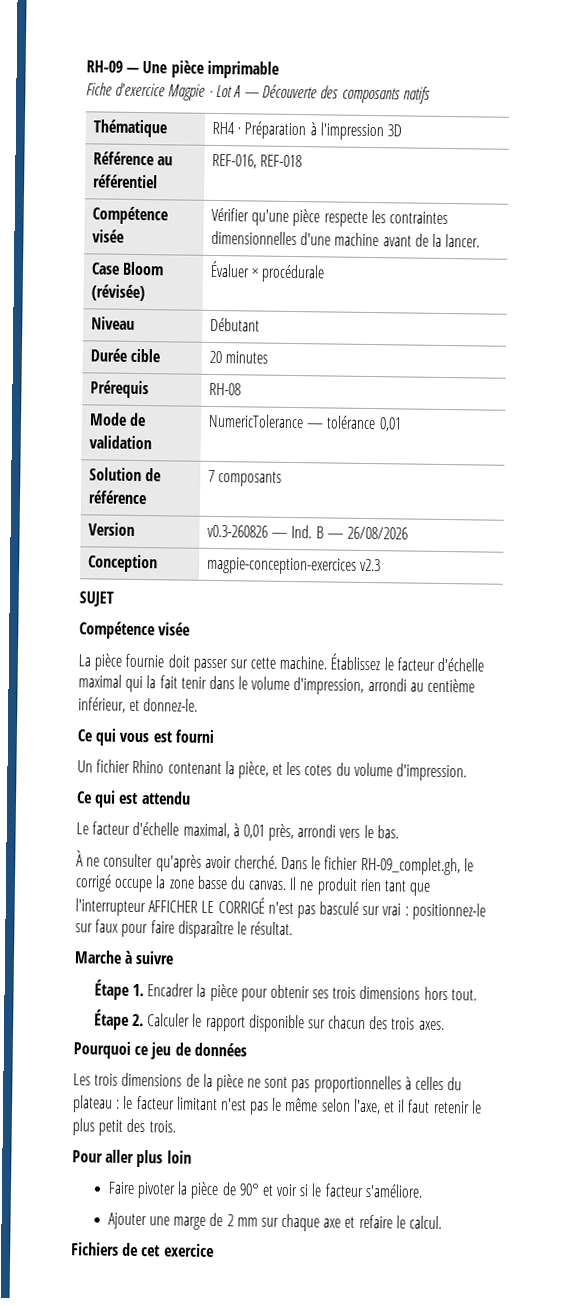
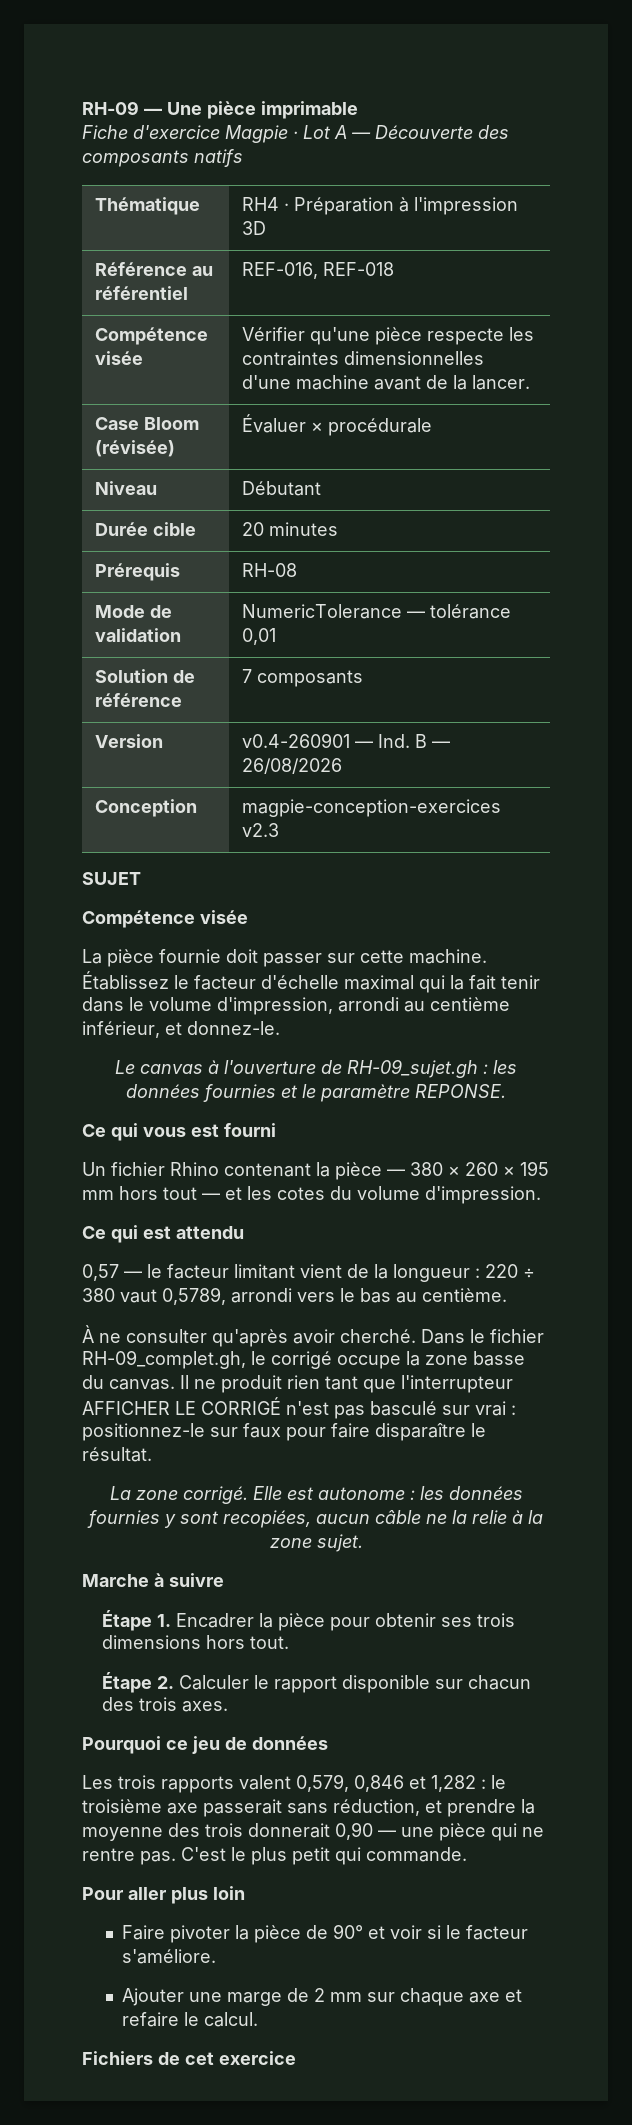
- Version | v0.3-260826 — Ind. B — 26/08/2026
+ Version | v0.4-260901 — Ind. B — 26/08/2026
+ Le canvas à l'ouverture de RH-09_sujet.gh : les données fournies et le paramètre REPONSE.
- Un fichier Rhino contenant la pièce, et les cotes du volume d'impression.
+ Un fichier Rhino contenant la pièce — 380 × 260 × 195 mm hors tout — et les cotes du volume d'impression.
- Le facteur d'échelle maximal, à 0,01 près, arrondi vers le bas.
+ 0,57 — le facteur limitant vient de la longueur : 220 ÷ 380 vaut 0,5789, arrondi vers le bas au centième.
+ La zone corrigé. Elle est autonome : les données fournies y sont recopiées, aucun câble ne la relie à la zone sujet.
- Les trois dimensions de la pièce ne sont pas proportionnelles à celles du plateau : le facteur limitant n'est pas le même selon l'axe, et il faut retenir le plus petit des trois.
+ Les trois rapports valent 0,579, 0,846 et 1,282 : le troisième axe passerait sans réduction, et prendre la moyenne des trois donnerait 0,90 — une pièce qui ne rentre pas. C'est le plus petit qui commande.

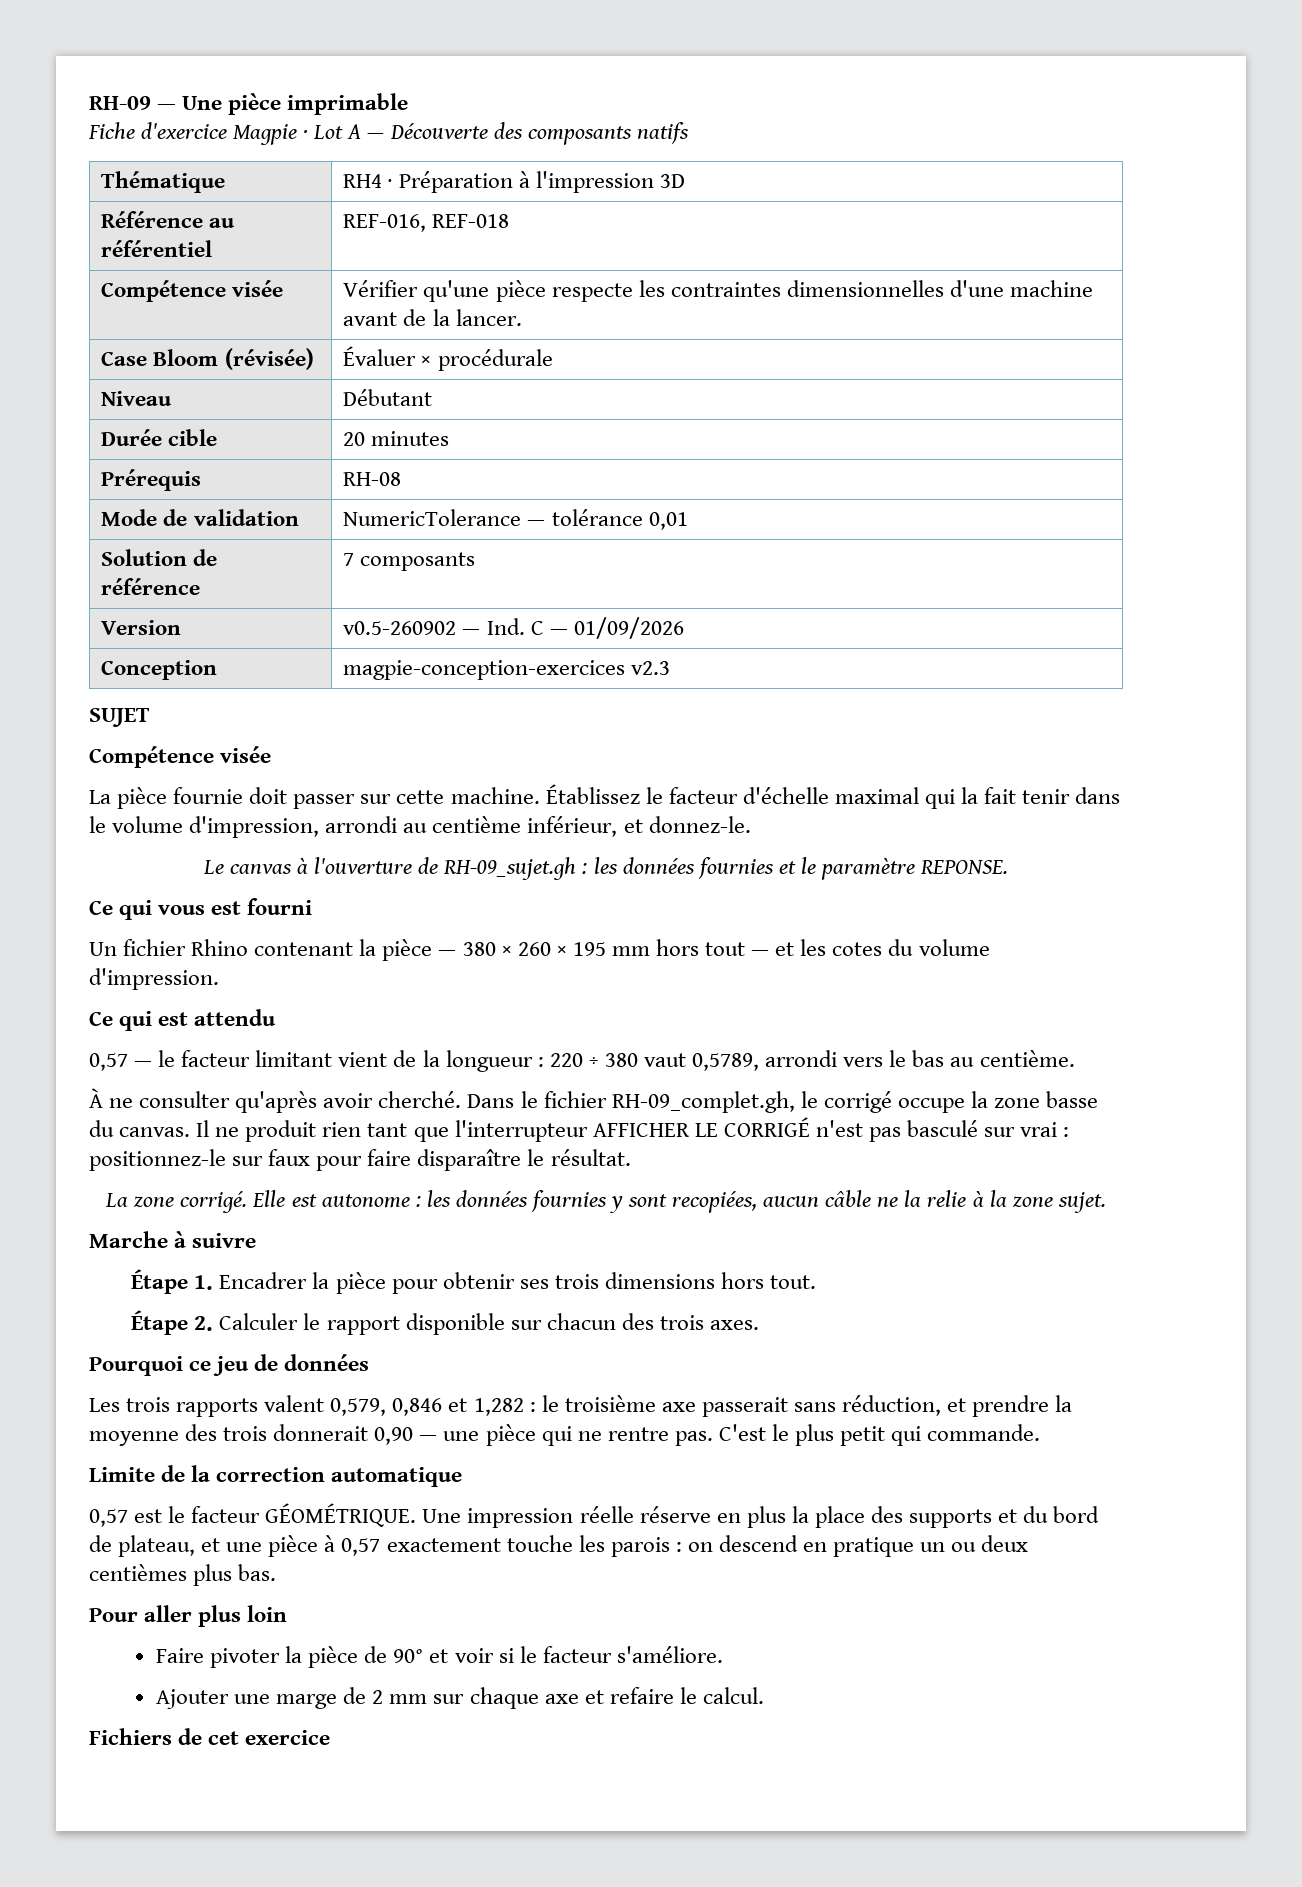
- Version | v0.4-260901 — Ind. B — 26/08/2026
+ Version | v0.5-260902 — Ind. C — 01/09/2026
+ Limite de la correction automatique
+ 0,57 est le facteur GÉOMÉTRIQUE. Une impression réelle réserve en plus la place des supports et du bord de plateau, et une pièce à 0,57 exactement touche les parois : on descend en pratique un ou deux centièmes plus bas.

